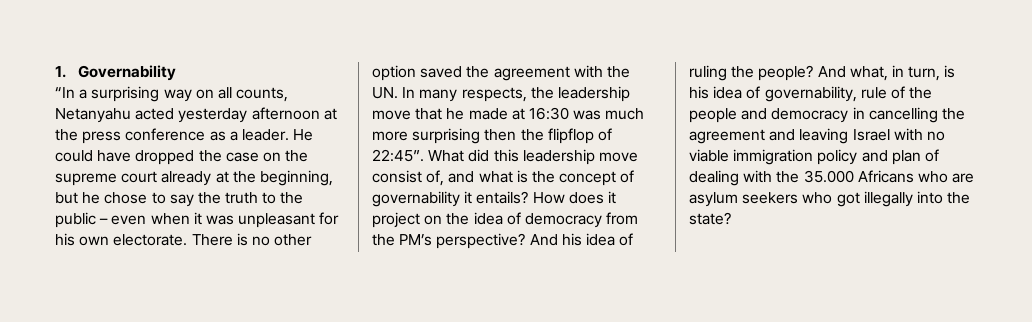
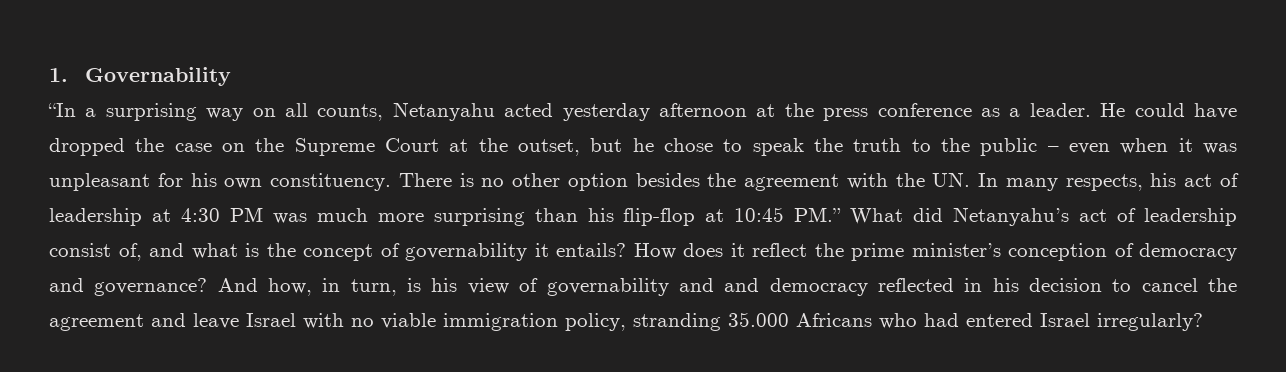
- He could have dropped the case on the supreme court already at the beginning, but he chose to say the truth to the public – even when it was unpleasant for his own electorate.
+ He could have dropped the case on the Supreme Court at the outset, but he chose to speak the truth to the public – even when it was unpleasant for his own constituency.
- There is no other option saved the agreement with the UN. In many respects, the leadership move that he made at 16:30 was much more surprising then the flipflop of 22:45”. What did this leadership move consist of, and what is the concept of governability it entails?
+ There is no other option besides the agreement with the UN. In many respects, his act of leadership at 4:30 PM was much more surprising than his flip-flop at 10:45 PM.” What did Netanyahu’s act of leadership consist of, and what is the concept of governability it entails?
- How does it project on the idea of democracy from the PM’s perspective? And his idea of ruling the people? And what, in turn, is his idea of governability, rule of the people and democracy in cancelling the agreement and leaving Israel with no viable immigration policy and plan of dealing with the 35.000 Africans who are asylum seekers who got illegally into the state?
+ How does it reflect the prime minister’s conception of democracy and governance? And how, in turn, is his view of governability and and democracy reflected in his decision to cancel the agreement and leave Israel with no viable immigration policy, stranding 35.000 Africans who had entered Israel irregularly?

